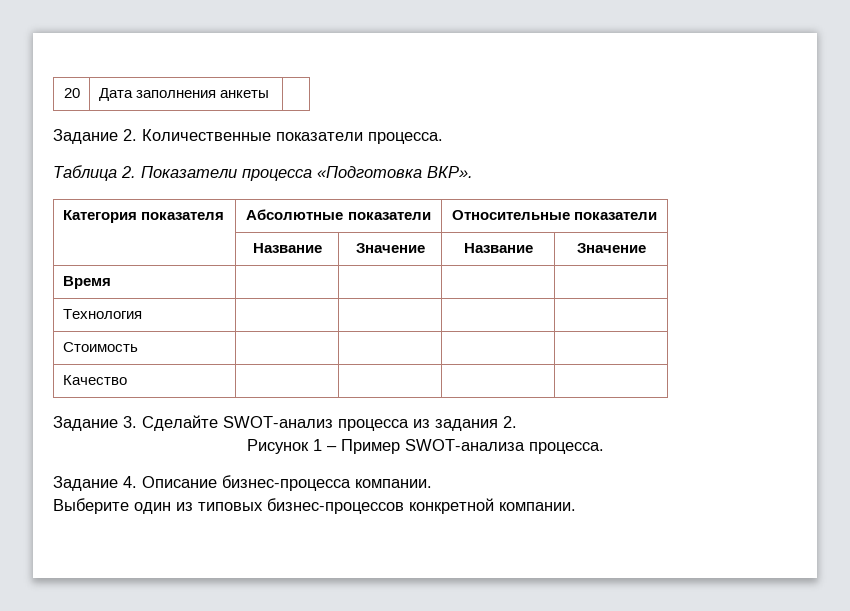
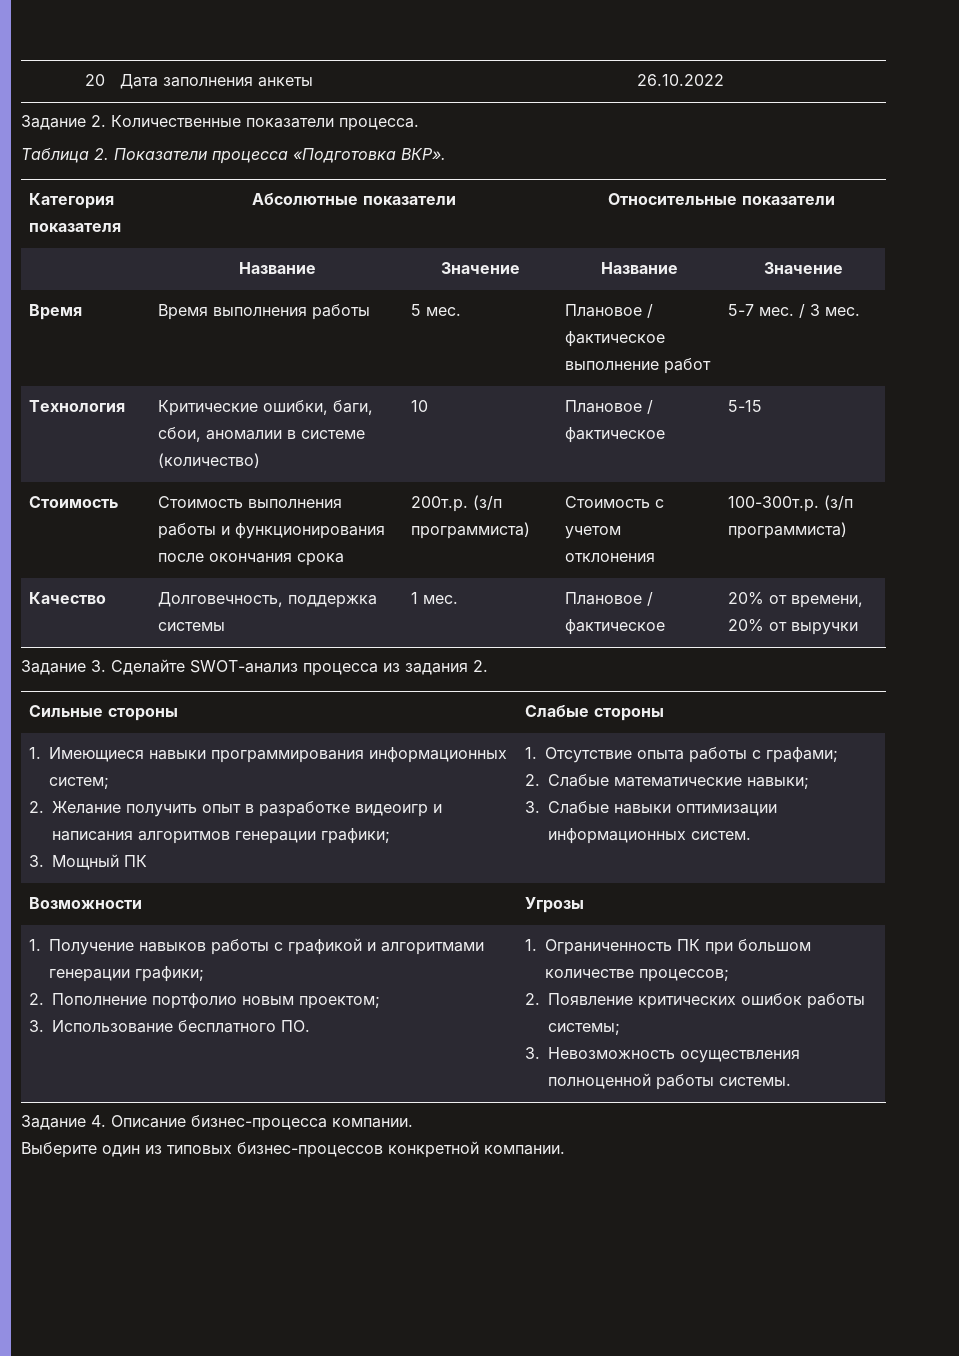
- 20 | Дата заполнения анкеты |
+ 20 | Дата заполнения анкеты | 26.10.2022
- Время | | | |
- Технология | | | |
- Стоимость | | | |
- Качество | | | |
+ Время | Время выполнения работы | 5 мес. | Плановое / фактическое выполнение работ | 5-7 мес. / 3 мес.
+ Технология | Критические ошибки, баги, сбои, аномалии в системе (количество) | 10 | Плановое / фактическое | 5-15
+ Стоимость | Стоимость выполнения работы и функционирования после окончания срока | 200т.р. (з/п программиста) | Стоимость с учетом отклонения | 100-300т.р. (з/п программиста)
+ Качество | Долговечность, поддержка системы | 1 мес. | Плановое / фактическое | 20% от времени, 20% от выручки
- Рисунок 1 – Пример SWOT-анализа процесса.
+ Сильные стороны | Слабые стороны
+ 1. Имеющиеся навыки программирования информационных систем;
+ 2. Желание получить опыт в разработке видеоигр и написания алгоритмов генерации графики;
+ 3. Мощный ПК | 1. Отсутствие опыта работы с графами;
+ 2. Слабые математические навыки;
+ 3. Слабые навыки оптимизации информационных систем.
+ Возможности | Угрозы
+ 1. Получение навыков работы с графикой и алгоритмами генерации графики;
+ 2. Пополнение портфолио новым проектом;
+ 3. Использование бесплатного ПО. | 1. Ограниченность ПК при большом количестве процессов;
+ 2. Появление критических ошибок работы системы;
+ 3. Невозможность осуществления полноценной работы системы.

